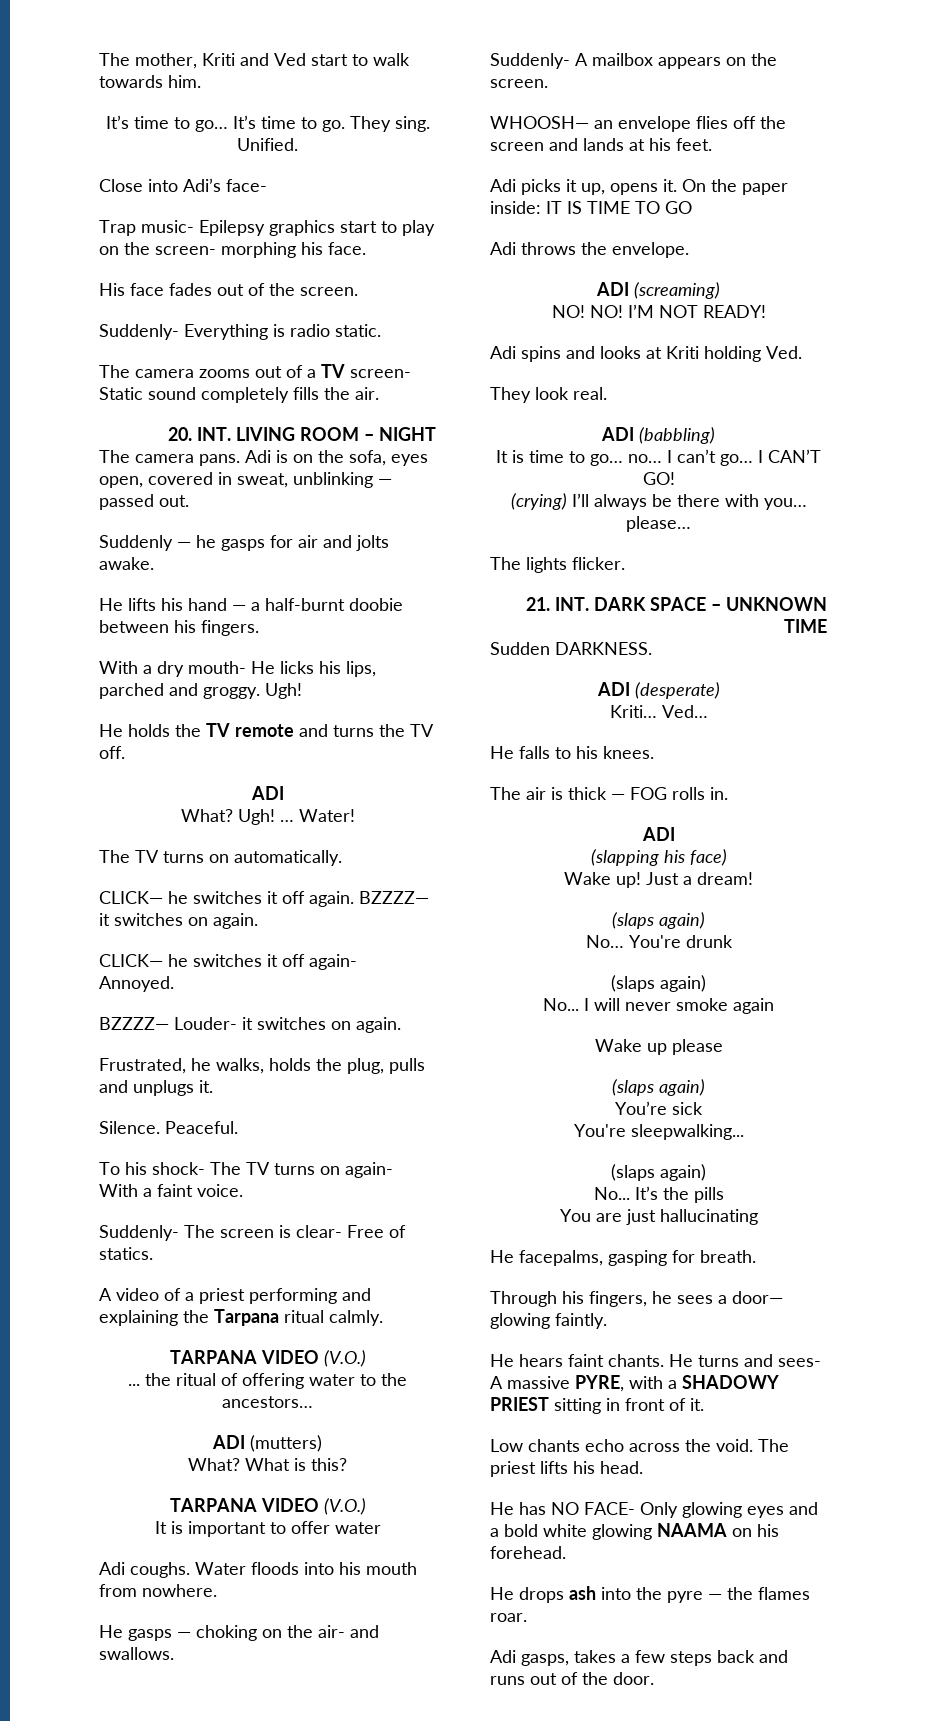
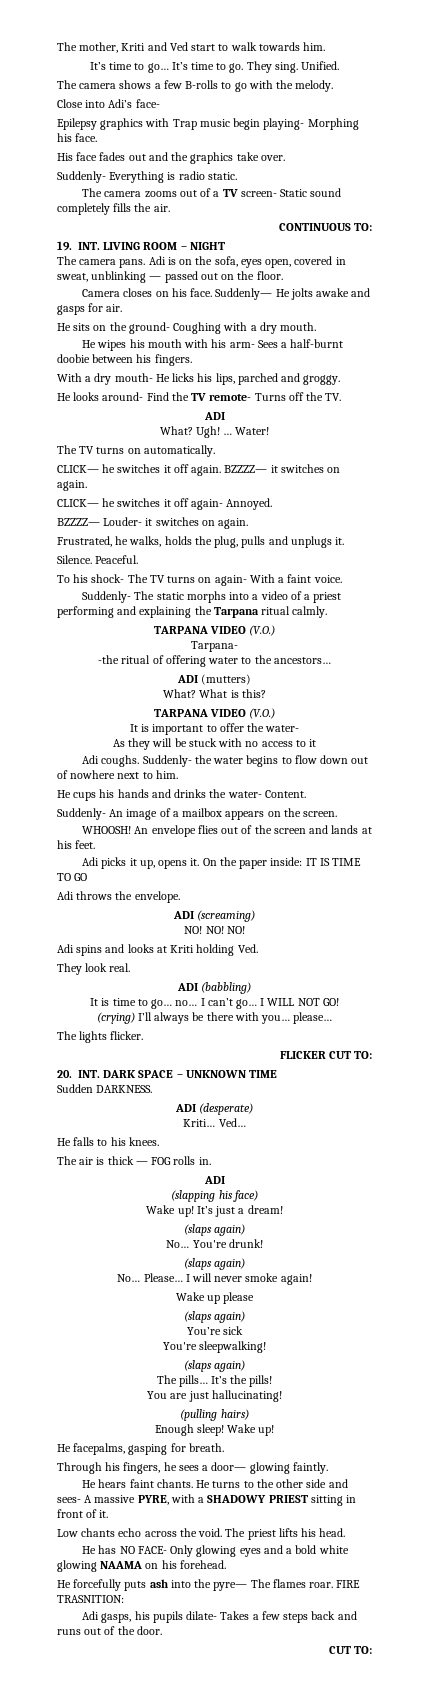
+ The camera shows a few B-rolls to go with the melody.
  Close into Adi’s face-
- Trap music- Epilepsy graphics start to play on the screen- morphing his face.
+ Epilepsy graphics with Trap music begin playing- Morphing his face.
- His face fades out of the screen.
+ His face fades out and the graphics take over.
- 20. INT. LIVING ROOM – NIGHT
+ CONTINUOUS TO:
+ 19. INT. LIVING ROOM – NIGHT
- Adi is on the sofa, eyes open, covered in sweat, unblinking — passed out.
- Suddenly — he gasps for air and jolts awake.
- He lifts his hand — a half-burnt doobie between his fingers.
+ Adi is on the sofa, eyes open, covered in sweat, unblinking — passed out on the floor.
+ Camera closes on his face. Suddenly— He jolts awake and gasps for air.
+ He sits on the ground- Coughing with a dry mouth.
+ He wipes his mouth with his arm- Sees a half-burnt doobie between his fingers.
- With a dry mouth- He licks his lips, parched and groggy. Ugh!
- He holds the TV remote and turns the TV off.
+ With a dry mouth- He licks his lips, parched and groggy.
+ He looks around- Find the TV remote- Turns off the TV.
- Suddenly- The screen is clear- Free of statics.
- A video of a priest performing and explaining the Tarpana ritual calmly.
+ Suddenly- The static morphs into a video of a priest performing and explaining the Tarpana ritual calmly.
- ... the ritual of offering water to the ancestors…
+ Tarpana-
+ -the ritual of offering water to the ancestors…
- It is important to offer water
- Adi coughs. Water floods into his mouth from nowhere.
- He gasps — choking on the air- and swallows.
- Suddenly- A mailbox appears on the screen.
+ It is important to offer the water-
+ As they will be stuck with no access to it
+ Adi coughs. Suddenly- the water begins to flow down out of nowhere next to him.
+ He cups his hands and drinks the water- Content.
+ Suddenly- An image of a mailbox appears on the screen.
- WHOOSH— an envelope flies off the screen and lands at his feet.
+ WHOOSH! An envelope flies out of the screen and lands at his feet.
- NO! NO! I’M NOT READY!
+ NO! NO! NO!
- I CAN’T GO!
+ I WILL NOT GO!
- 21. INT. DARK SPACE – UNKNOWN TIME
+ FLICKER CUT TO:
+ 20. INT. DARK SPACE – UNKNOWN TIME
- Just a dream!
+ It’s just a dream!
- You're drunk
+ You're drunk!
  (slaps again)
- No...
+ No… Please…
- I will never smoke again
+ I will never smoke again!
- You're sleepwalking...
+ You're sleepwalking!
  (slaps again)
- No...
+ The pills…
- It’s the pills
+ It’s the pills!
- You are just hallucinating
+ You are just hallucinating!
+ (pulling hairs)
+ Enough sleep! Wake up!
- He turns and sees- A massive PYRE, with a SHADOWY PRIEST sitting in front of it.
+ He turns to the other side and sees- A massive PYRE, with a SHADOWY PRIEST sitting in front of it.
- He drops ash into the pyre — the flames roar.
+ He forcefully puts ash into the pyre— The flames roar. FIRE TRASNITION:
- Adi gasps, takes a few steps back and runs out of the door.
+ Adi gasps, his pupils dilate- Takes a few steps back and runs out of the door.
+ CUT TO:

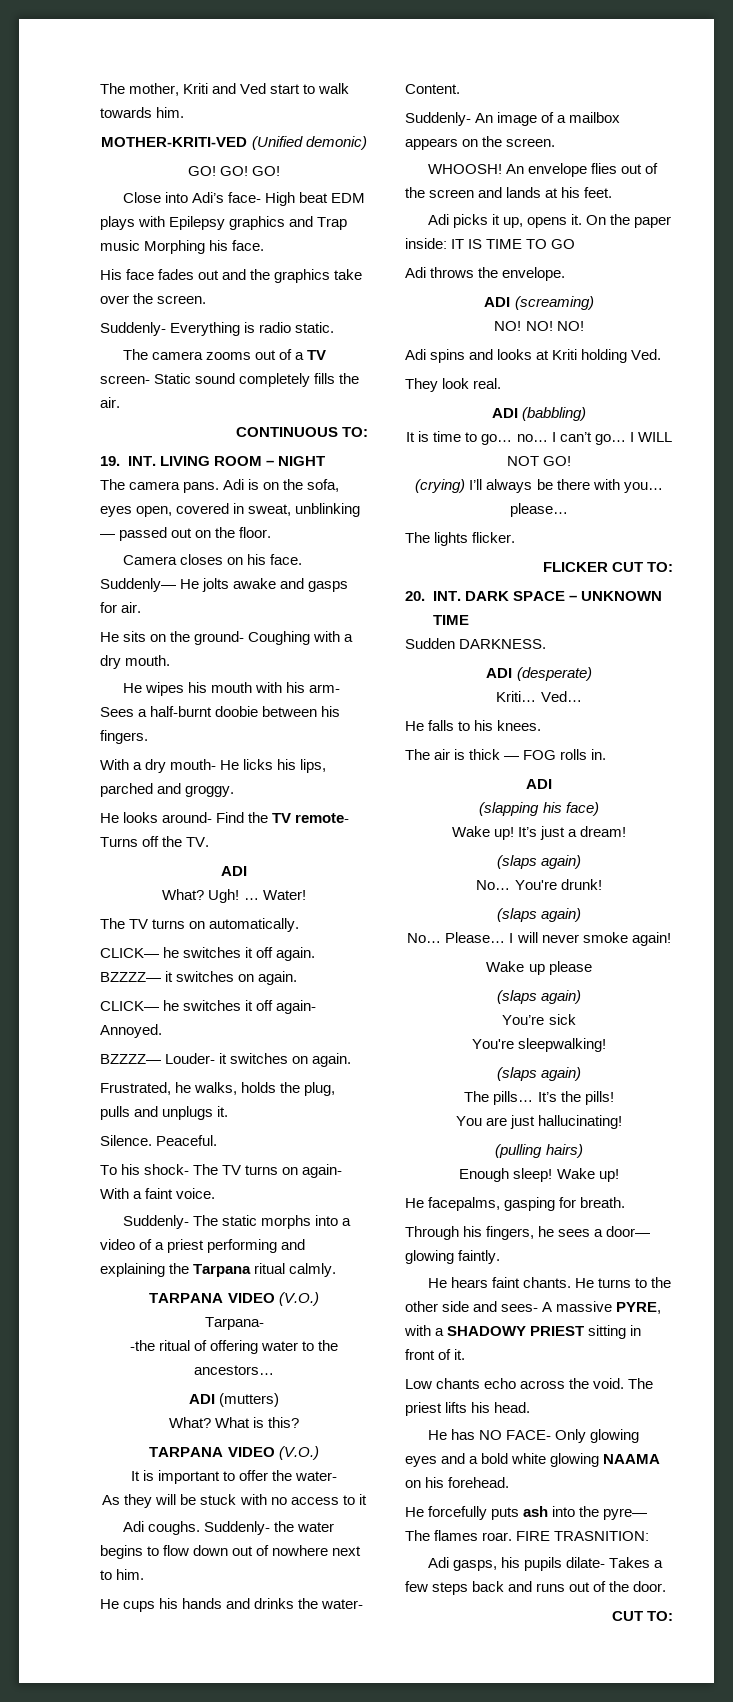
- It’s time to go… It’s time to go. They sing. Unified.
- The camera shows a few B-rolls to go with the melody.
+ MOTHER-KRITI-VED (Unified demonic)
+ GO! GO! GO!
- Close into Adi’s face-
- Epilepsy graphics with Trap music begin playing- Morphing his face.
+ Close into Adi’s face- High beat EDM plays with Epilepsy graphics and Trap music Morphing his face.
- His face fades out and the graphics take over.
+ His face fades out and the graphics take over the screen.

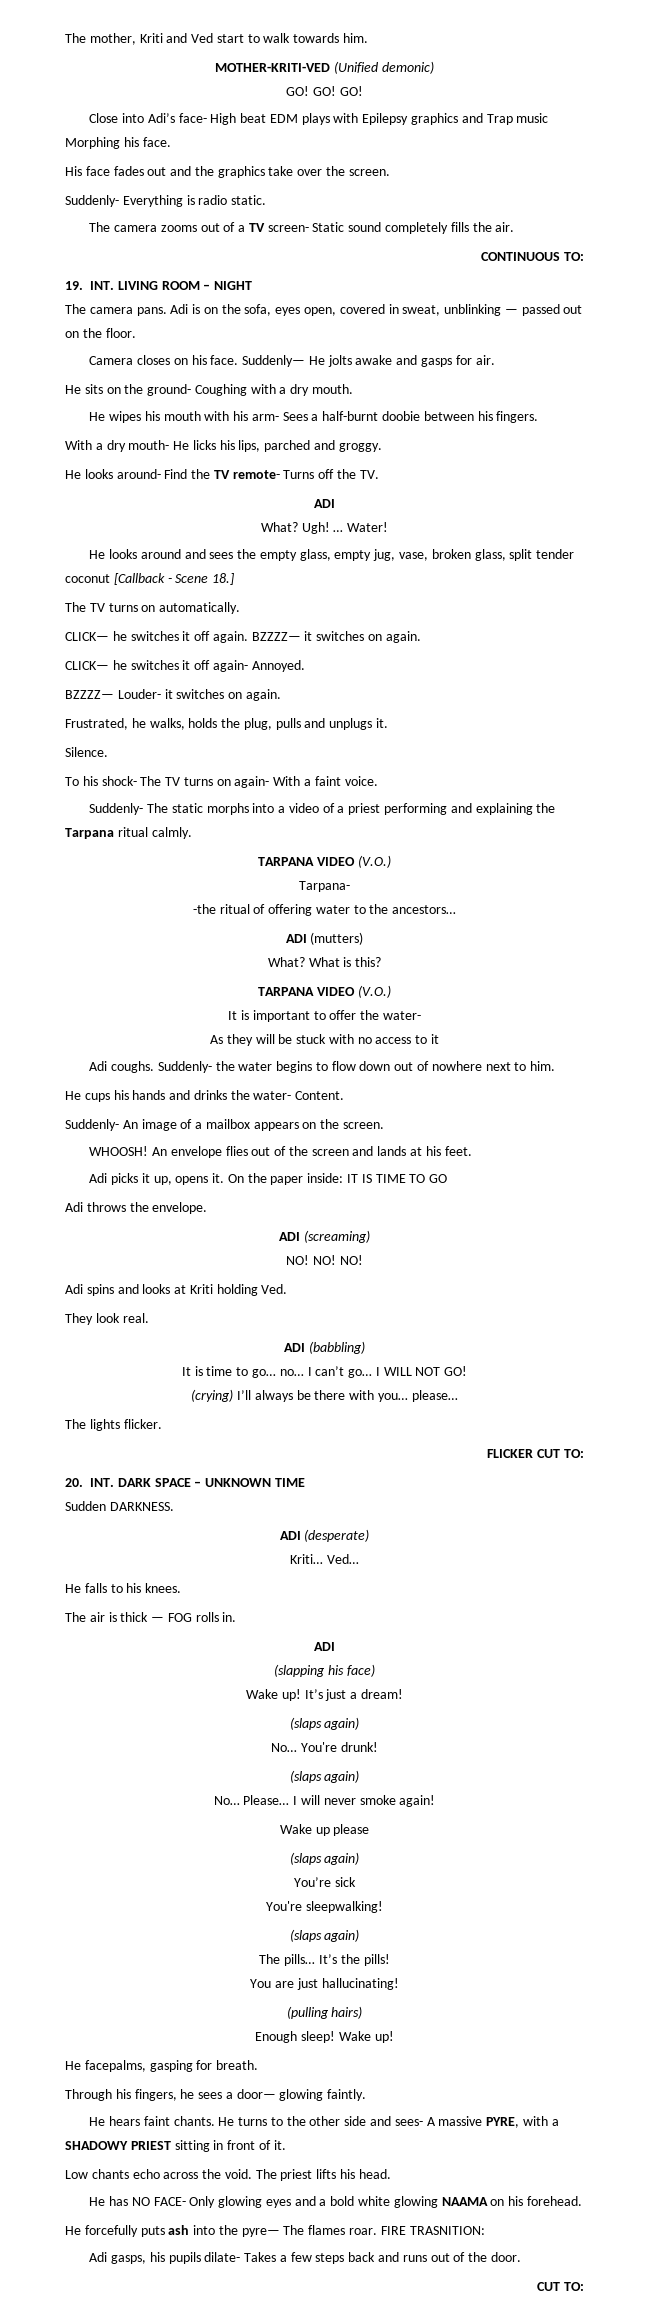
+ He looks around and sees the empty glass, empty jug, vase, broken glass, split tender coconut [Callback - Scene 18.]
- Peaceful.

